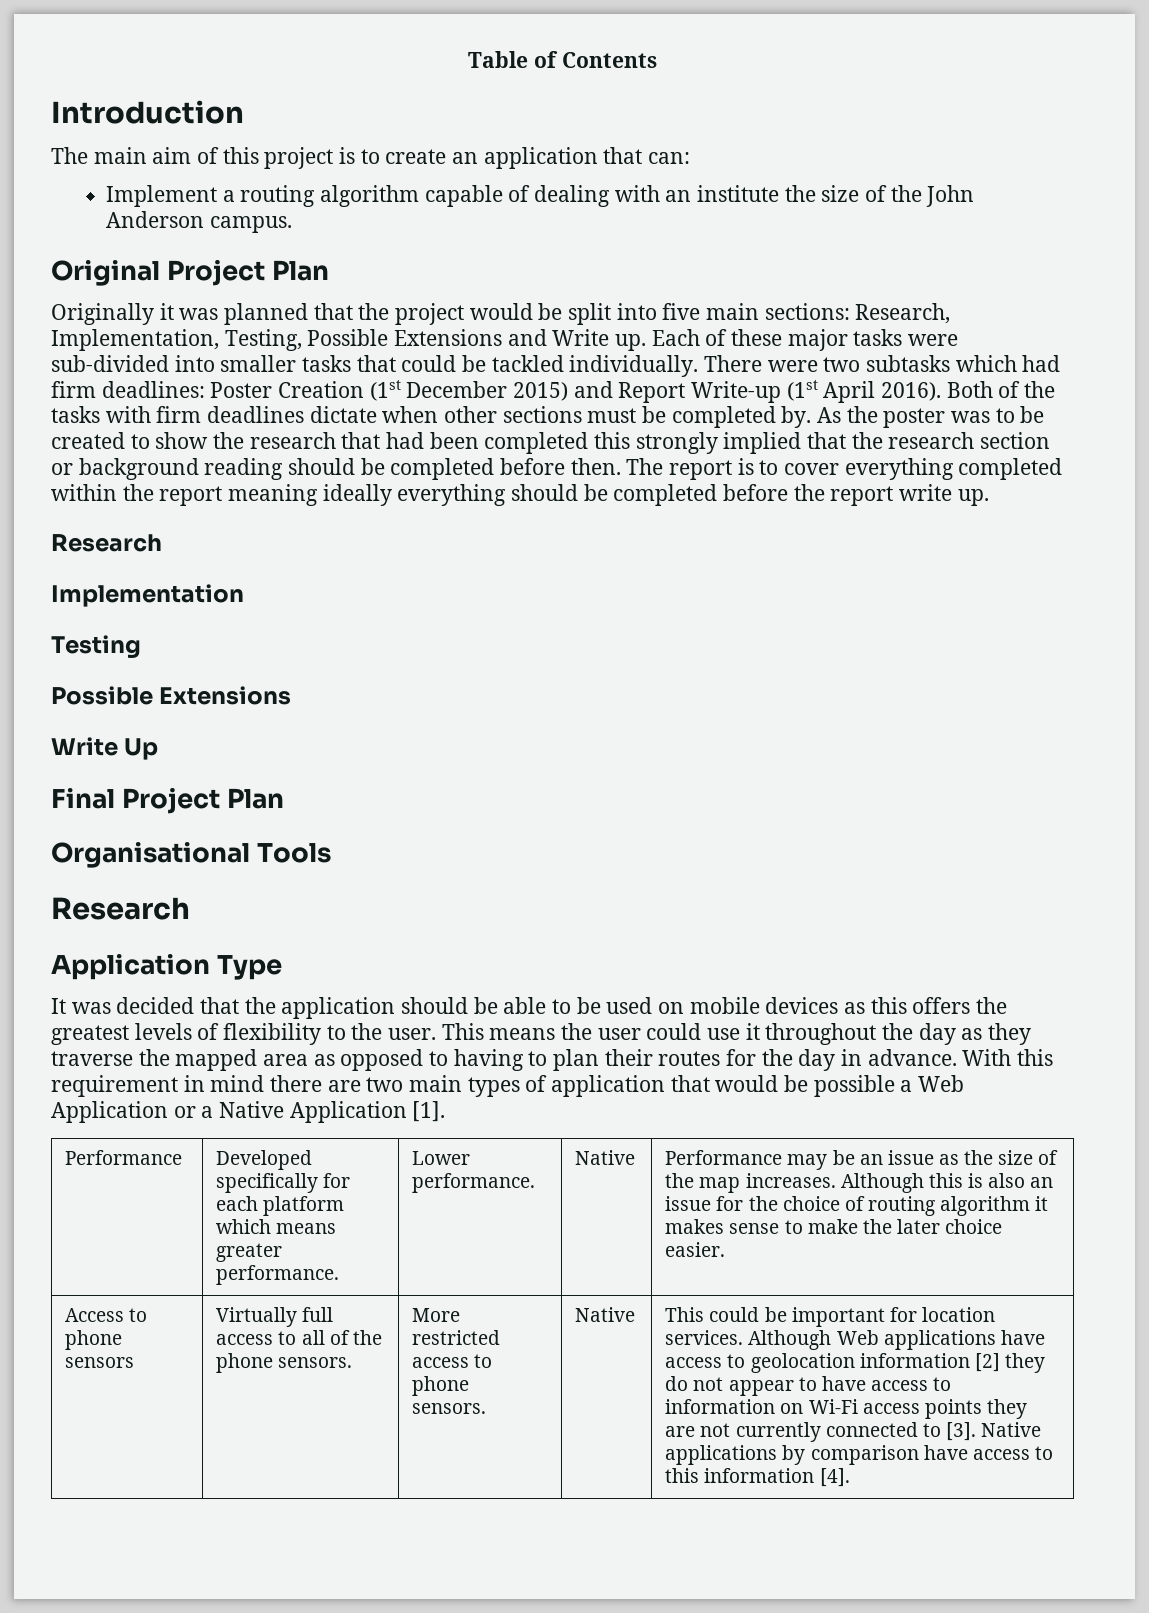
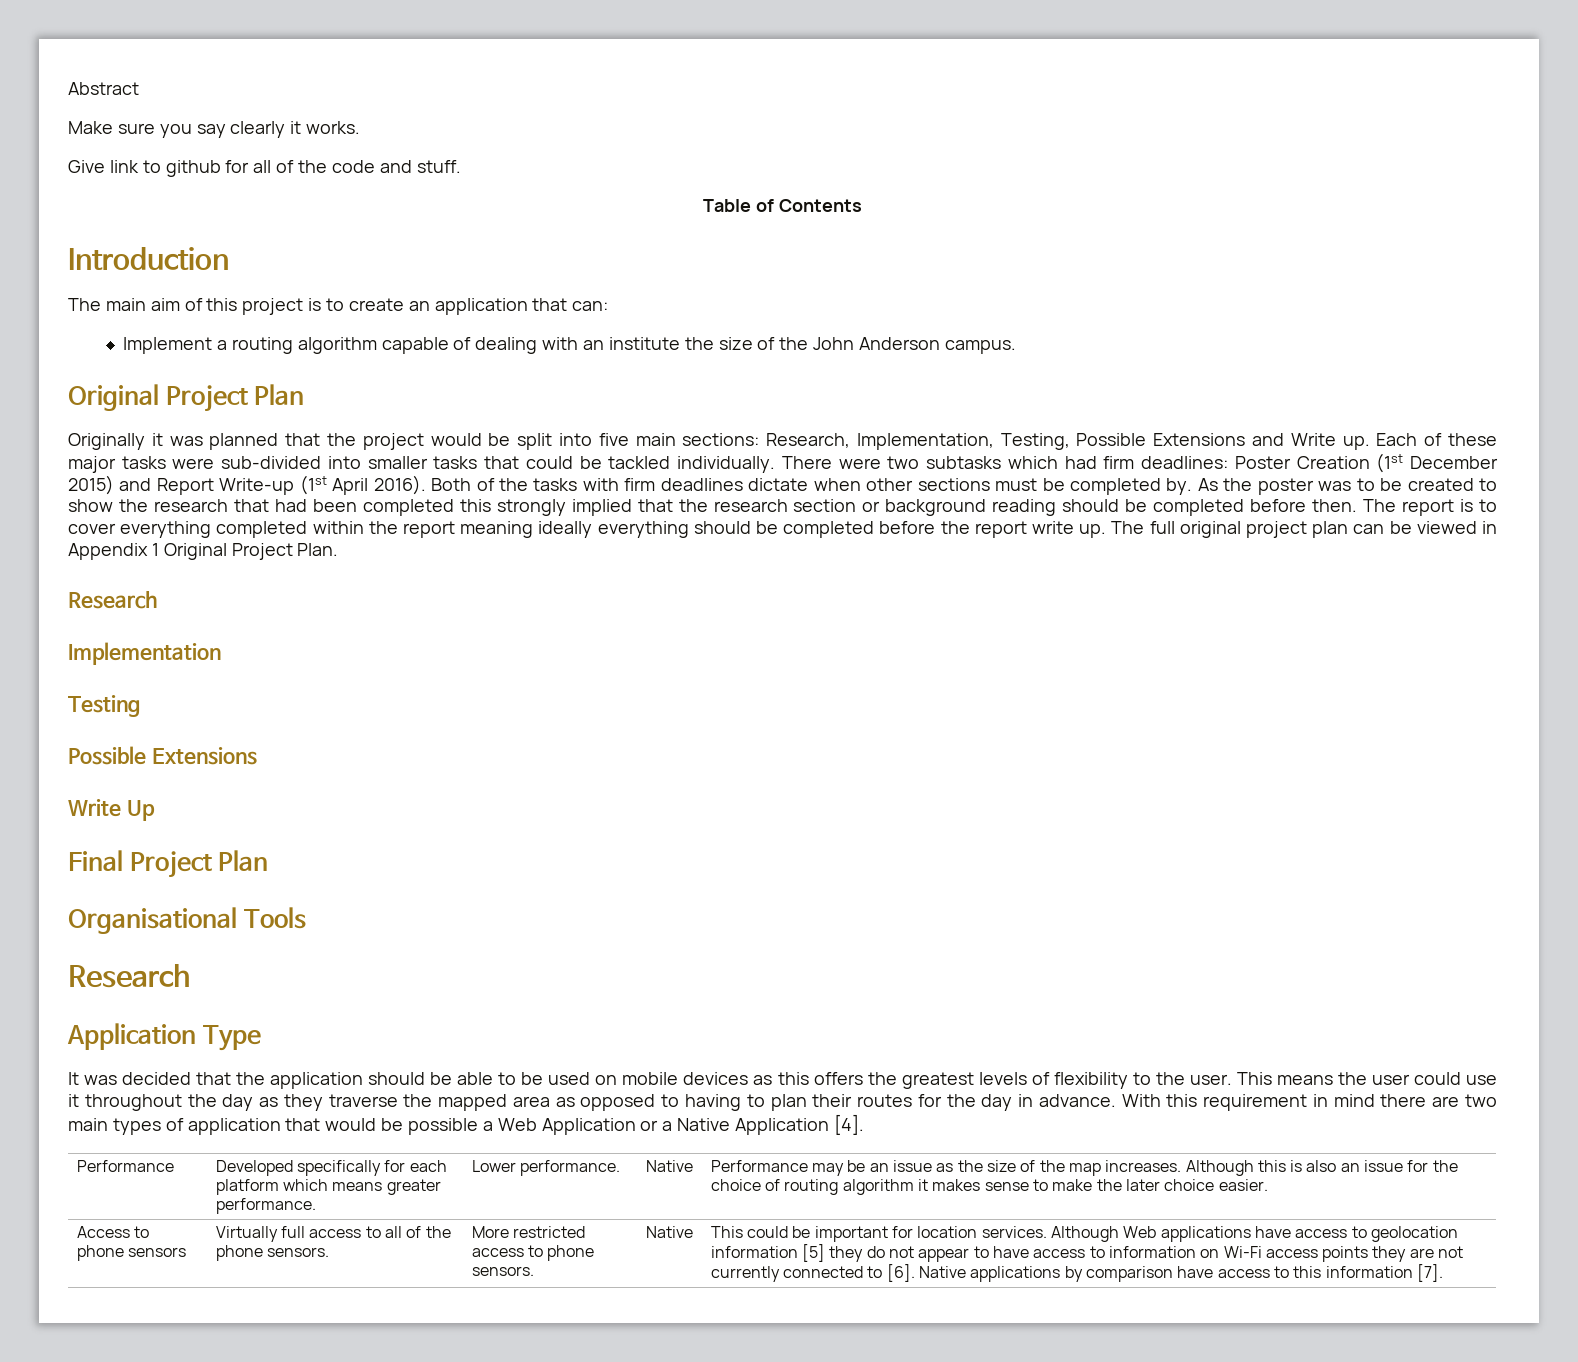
+ Abstract
+ Make sure you say clearly it works.
+ Give link to github for all of the code and stuff.
+ The full original project plan can be viewed in Appendix 1 Original Project Plan.
- With this requirement in mind there are two main types of application that would be possible a Web Application or a Native Application [1].
+ With this requirement in mind there are two main types of application that would be possible a Web Application or a Native Application [4].
- Although Web applications have access to geolocation information [2] they do not appear to have access to information on Wi-Fi access points they are not currently connected to [3].
+ Although Web applications have access to geolocation information [5] they do not appear to have access to information on Wi-Fi access points they are not currently connected to [6].
- Native applications by comparison have access to this information [4].
+ Native applications by comparison have access to this information [7].

